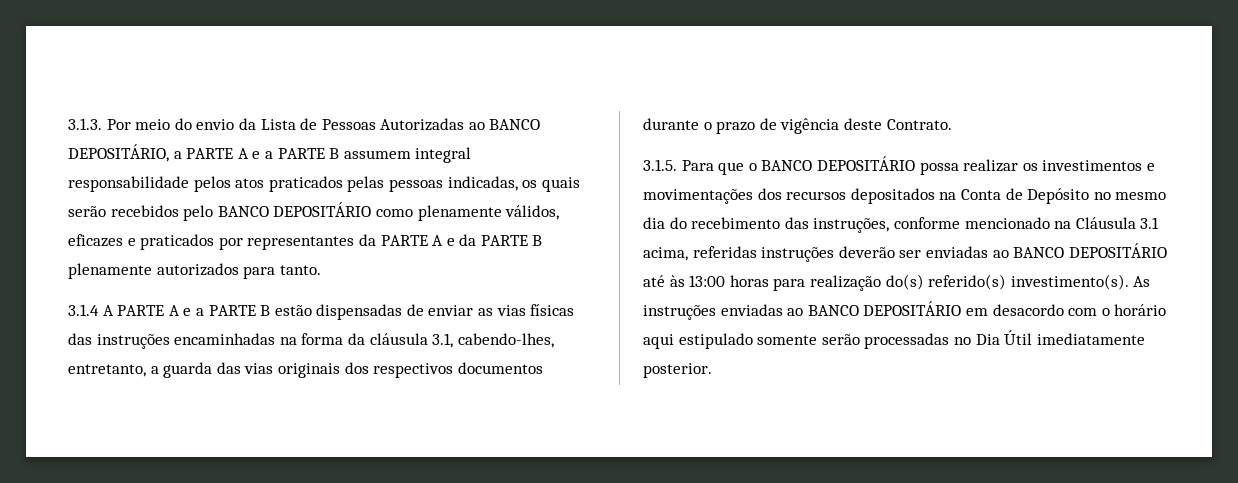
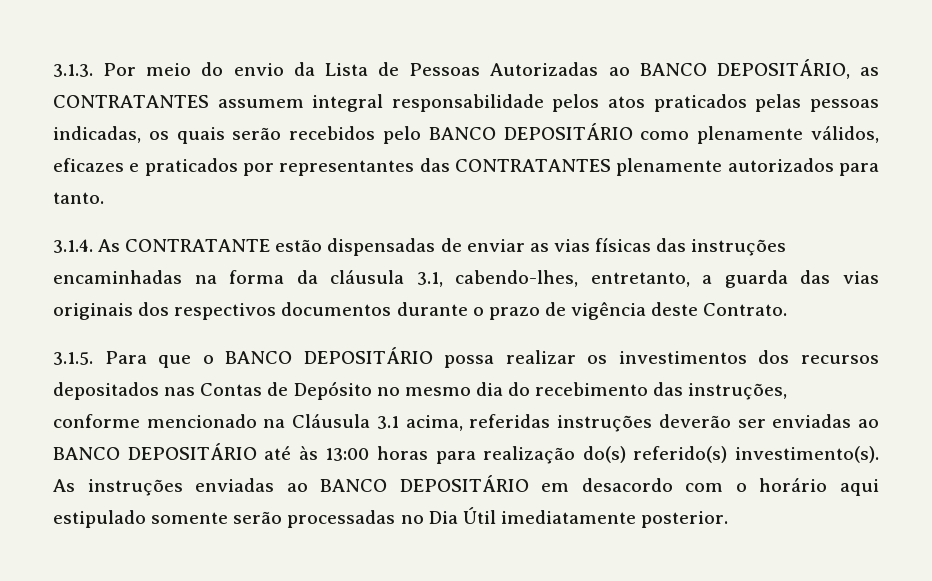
- 3.1.3. Por meio do envio da Lista de Pessoas Autorizadas ao BANCO DEPOSITÁRIO, a PARTE A e a PARTE B assumem integral responsabilidade pelos atos praticados pelas pessoas indicadas, os quais serão recebidos pelo BANCO DEPOSITÁRIO como plenamente válidos, eficazes e praticados por representantes da PARTE A e da PARTE B plenamente autorizados para tanto.
- 3.1.4 A PARTE A e a PARTE B estão dispensadas de enviar as vias físicas das instruções encaminhadas na forma da cláusula 3.1, cabendo-lhes, entretanto, a guarda das vias originais dos respectivos documentos durante o prazo de vigência deste Contrato.
+ 3.1.3. Por meio do envio da Lista de Pessoas Autorizadas ao BANCO DEPOSITÁRIO, as CONTRATANTES assumem integral responsabilidade pelos atos praticados pelas pessoas indicadas, os quais serão recebidos pelo BANCO DEPOSITÁRIO como plenamente válidos, eficazes e praticados por representantes das CONTRATANTES plenamente autorizados para tanto.
+ 3.1.4. As CONTRATANTE estão dispensadas de enviar as vias físicas das instruções encaminhadas na forma da cláusula 3.1, cabendo-lhes, entretanto, a guarda das vias originais dos respectivos documentos durante o prazo de vigência deste Contrato.
- 3.1.5. Para que o BANCO DEPOSITÁRIO possa realizar os investimentos e movimentações dos recursos depositados na Conta de Depósito no mesmo dia do recebimento das instruções, conforme mencionado na Cláusula 3.1 acima, referidas instruções deverão ser enviadas ao BANCO DEPOSITÁRIO até às 13:00 horas para realização do(s) referido(s) investimento(s).
+ 3.1.5. Para que o BANCO DEPOSITÁRIO possa realizar os investimentos dos recursos depositados nas Contas de Depósito no mesmo dia do recebimento das instruções, conforme mencionado na Cláusula 3.1 acima, referidas instruções deverão ser enviadas ao BANCO DEPOSITÁRIO até às 13:00 horas para realização do(s) referido(s) investimento(s).

